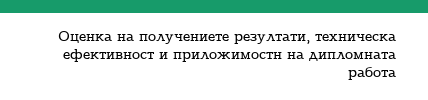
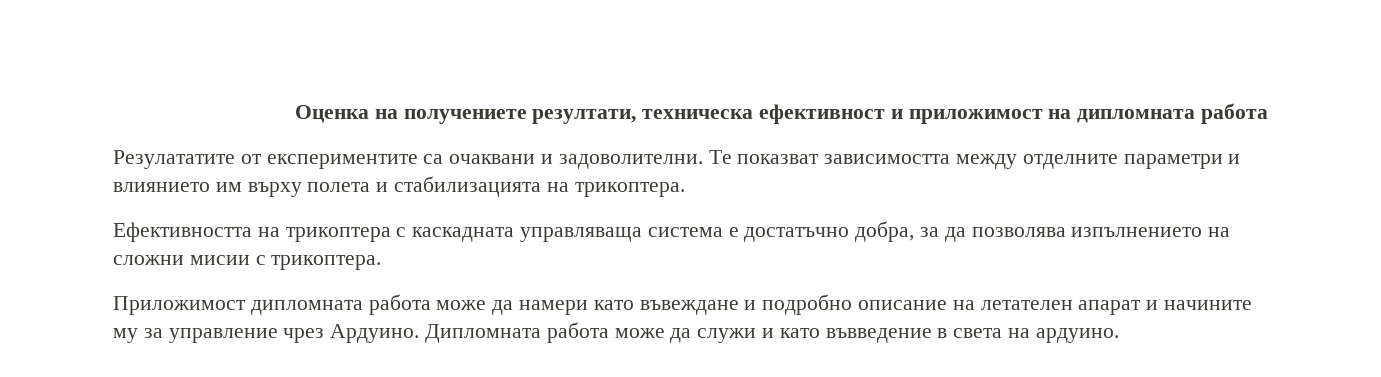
- Оценка на получениете резултати, техническа ефективност и приложимостн на дипломната работа
+ Оценка на получениете резултати, техническа ефективност и приложимост на дипломната работа
+ Резулататите от експериментите са очаквани и задоволителни. Те показват зависимостта между отделните параметри и влиянието им върху полета и стабилизацията на трикоптера.
+ Ефективността на трикоптера с каскадната управляваща система е достатъчно добра, за да позволява изпълнението на сложни мисии с трикоптера.
+ Приложимост дипломната работа може да намери като въвеждане и подробно описание на летателен апарат и начините му за управление чрез Ардуино. Дипломната работа може да служи и като въвведение в света на ардуино.

